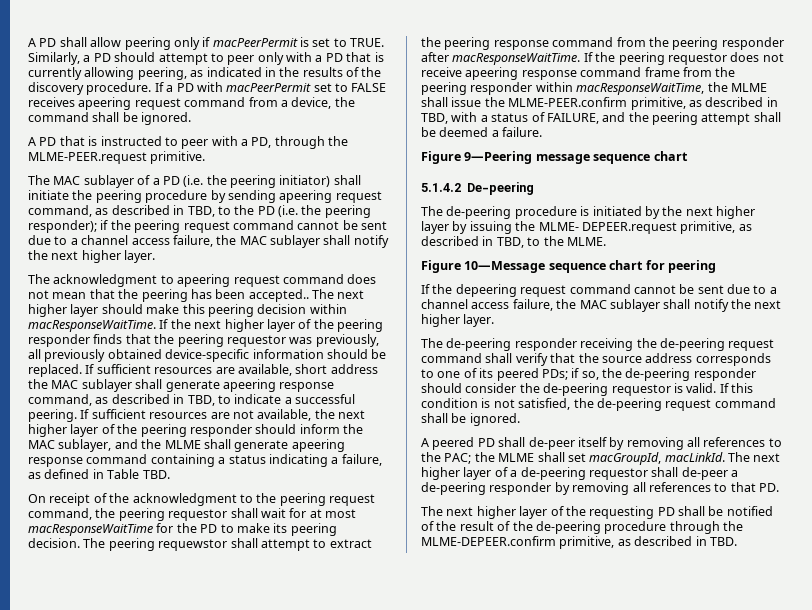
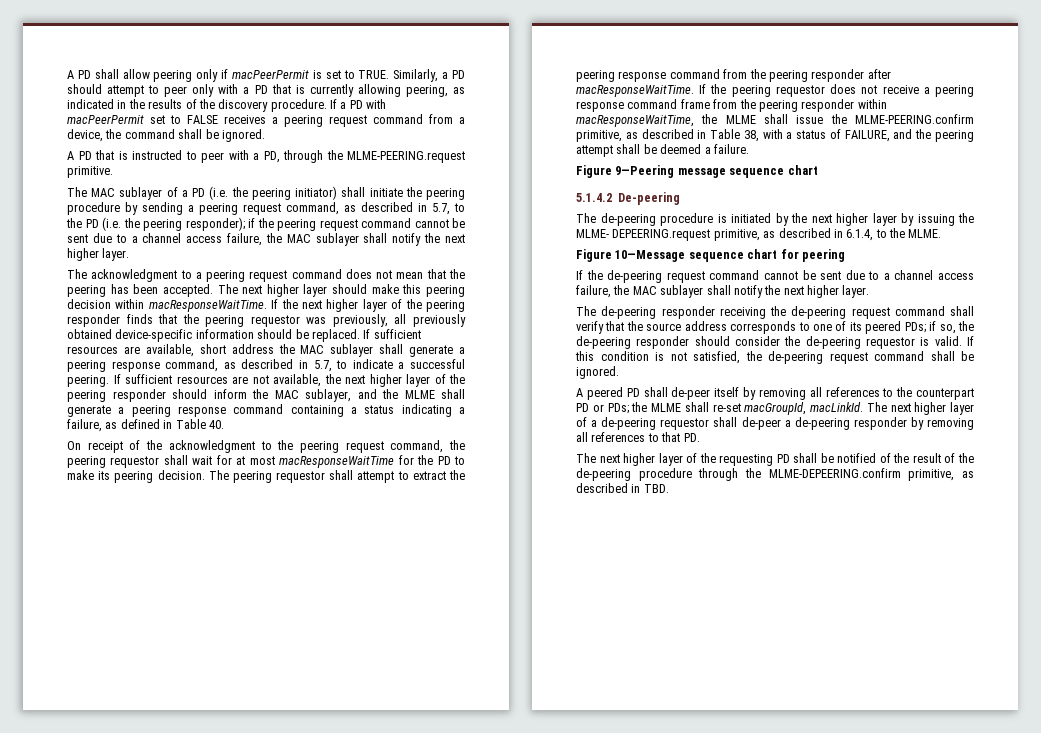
- If a PD with macPeerPermit set to FALSE receives apeering request command from a device, the command shall be ignored.
+ If a PD with macPeerPermit set to FALSE receives a peering request command from a device, the command shall be ignored.
- A PD that is instructed to peer with a PD, through the MLME-PEER.request primitive.
+ A PD that is instructed to peer with a PD, through the MLME-PEERING.request primitive.
- The MAC sublayer of a PD (i.e. the peering initiator) shall initiate the peering procedure by sending apeering request command, as described in TBD, to the PD (i.e. the peering responder); if the peering request command cannot be sent due to a channel access failure, the MAC sublayer shall notify the next higher layer.
+ The MAC sublayer of a PD (i.e. the peering initiator) shall initiate the peering procedure by sending a peering request command, as described in 5.7, to the PD (i.e. the peering responder); if the peering request command cannot be sent due to a channel access failure, the MAC sublayer shall notify the next higher layer.
- The acknowledgment to apeering request command does not mean that the peering has been accepted..
+ The acknowledgment to a peering request command does not mean that the peering has been accepted.
- If sufficient resources are available, short address the MAC sublayer shall generate apeering response command, as described in TBD, to indicate a successful peering.
+ If sufficient resources are available, short address the MAC sublayer shall generate a peering response command, as described in 5.7, to indicate a successful peering.
- If sufficient resources are not available, the next higher layer of the peering responder should inform the MAC sublayer, and the MLME shall generate apeering response command containing a status indicating a failure, as defined in Table TBD.
+ If sufficient resources are not available, the next higher layer of the peering responder should inform the MAC sublayer, and the MLME shall generate a peering response command containing a status indicating a failure, as defined in Table 40.
- The peering requewstor shall attempt to extract the peering response command from the peering responder after macResponseWaitTime.
+ The peering requestor shall attempt to extract the peering response command from the peering responder after macResponseWaitTime.
- If the peering requestor does not receive apeering response command frame from the peering responder within macResponseWaitTime, the MLME shall issue the MLME-PEER.confirm primitive, as described in TBD, with a status of FAILURE, and the peering attempt shall be deemed a failure.
+ If the peering requestor does not receive a peering response command frame from the peering responder within macResponseWaitTime, the MLME shall issue the MLME-PEERING.confirm primitive, as described in Table 38, with a status of FAILURE, and the peering attempt shall be deemed a failure.
- The de-peering procedure is initiated by the next higher layer by issuing the MLME- DEPEER.request primitive, as described in TBD, to the MLME.
+ The de-peering procedure is initiated by the next higher layer by issuing the MLME- DEPEERING.request primitive, as described in 6.1.4, to the MLME.
- If the depeering request command cannot be sent due to a channel access failure, the MAC sublayer shall notify the next higher layer.
+ If the de-peering request command cannot be sent due to a channel access failure, the MAC sublayer shall notify the next higher layer.
- A peered PD shall de-peer itself by removing all references to the PAC; the MLME shall set macGroupId, macLinkId.
+ A peered PD shall de-peer itself by removing all references to the counterpart PD or PDs; the MLME shall re-set macGroupId, macLinkId.
- The next higher layer of the requesting PD shall be notified of the result of the de-peering procedure through the MLME-DEPEER.confirm primitive, as described in TBD.
+ The next higher layer of the requesting PD shall be notified of the result of the de-peering procedure through the MLME-DEPEERING.confirm primitive, as described in TBD.

